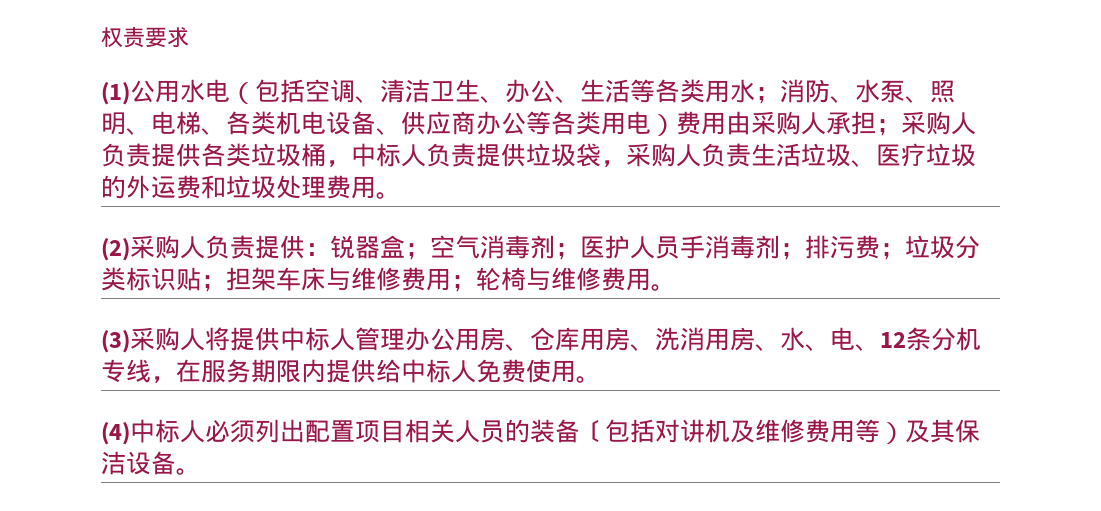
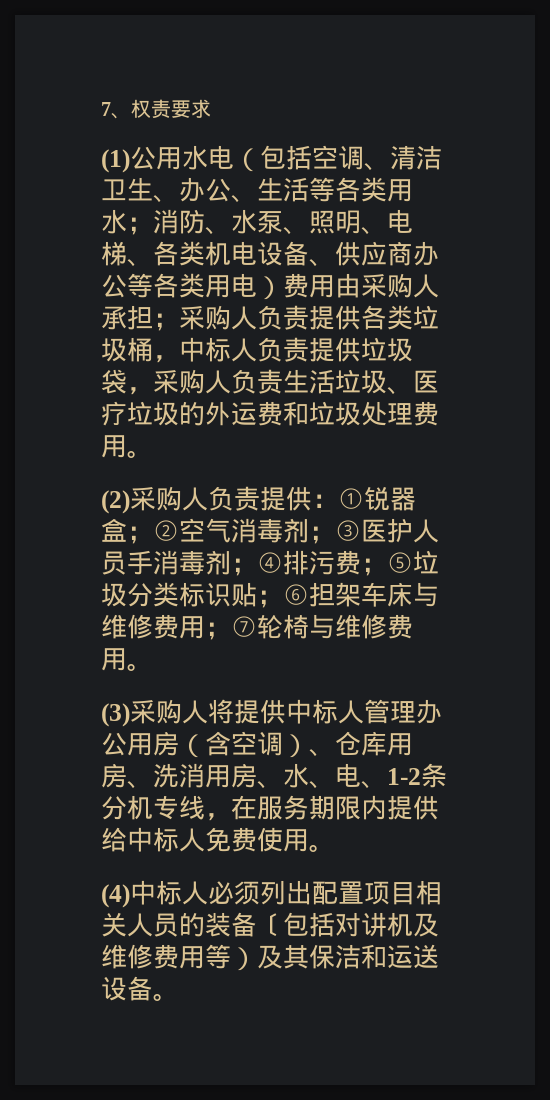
- 权责要求
+ 7、权责要求
- (2)采购人负责提供：锐器盒；空气消毒剂；医护人员手消毒剂；排污费；垃圾分类标识贴；担架车床与维修费用；轮椅与维修费用。
+ (2)采购人负责提供：①锐器盒；②空气消毒剂；③医护人员手消毒剂；④排污费；⑤垃圾分类标识贴；⑥担架车床与维修费用；⑦轮椅与维修费用。
- (3)采购人将提供中标人管理办公用房、仓库用房、洗消用房、水、电、12条分机专线，在服务期限内提供给中标人免费使用。
+ (3)采购人将提供中标人管理办公用房（含空调）、仓库用房、洗消用房、水、电、1-2条分机专线，在服务期限内提供给中标人免费使用。
- (4)中标人必须列出配置项目相关人员的装备〔包括对讲机及维修费用等）及其保洁设备。
+ (4)中标人必须列出配置项目相关人员的装备〔包括对讲机及维修费用等）及其保洁和运送设备。

